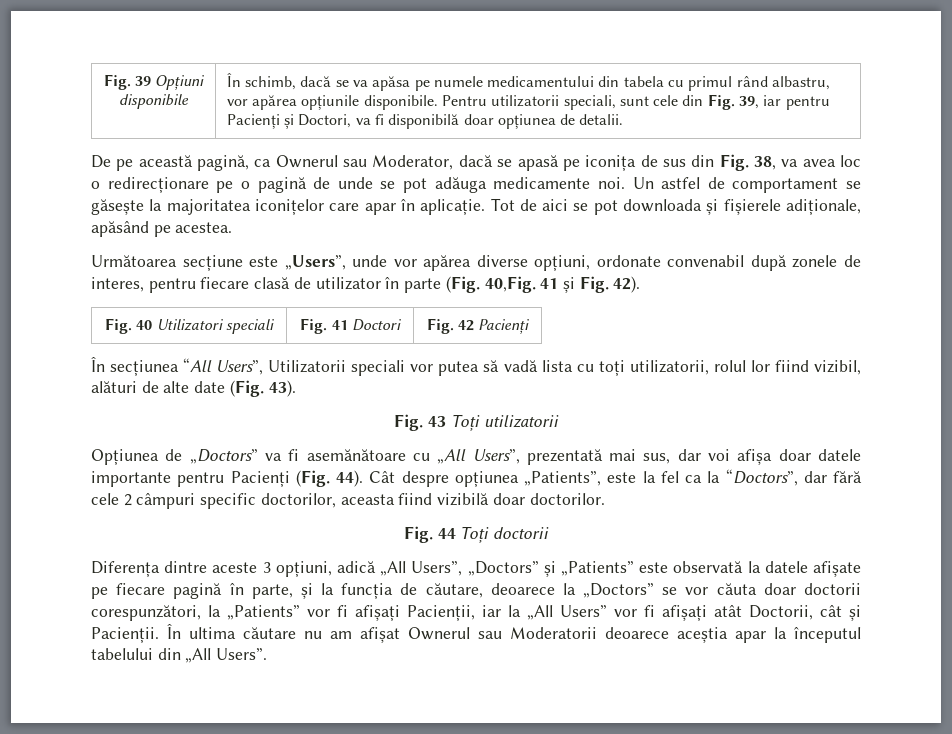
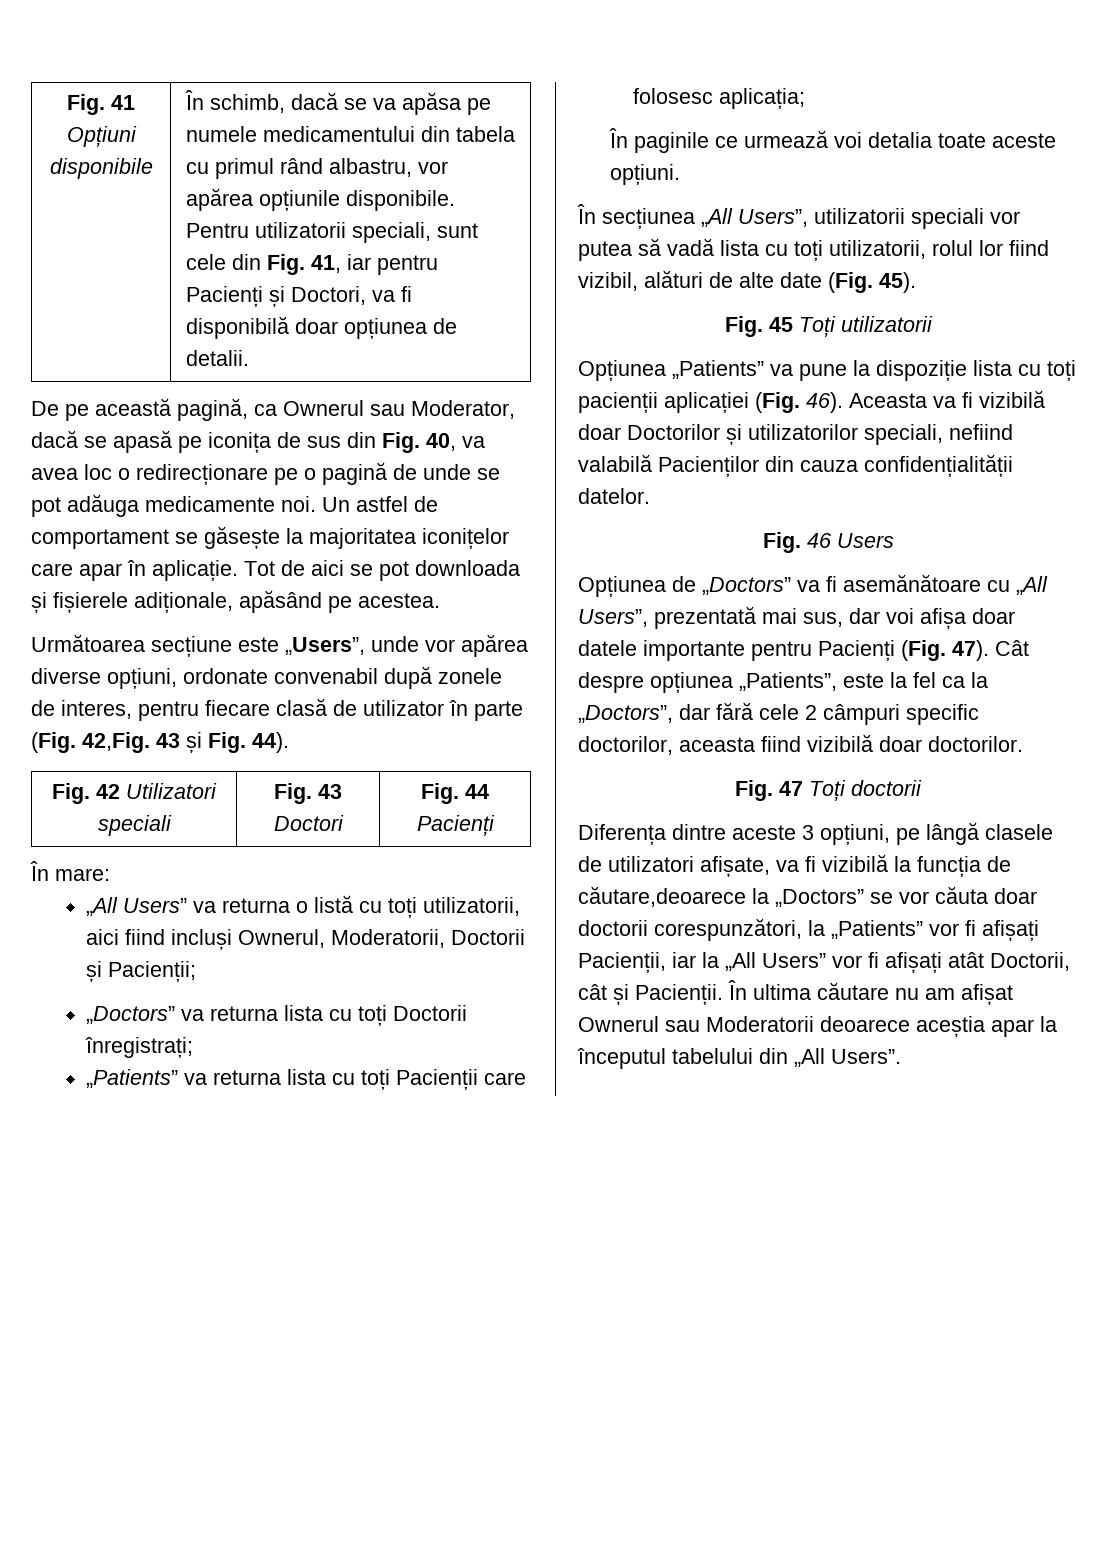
- Fig. 39 Opțiuni disponibile
+ Fig. 41 Opțiuni disponibile
- Pentru utilizatorii speciali, sunt cele din Fig. 39, iar pentru Pacienți și Doctori, va fi disponibilă doar opțiunea de detalii.
+ Pentru utilizatorii speciali, sunt cele din Fig. 41, iar pentru Pacienți și Doctori, va fi disponibilă doar opțiunea de detalii.
- De pe această pagină, ca Ownerul sau Moderator, dacă se apasă pe iconița de sus din Fig. 38, va avea loc o redirecționare pe o pagină de unde se pot adăuga medicamente noi.
+ De pe această pagină, ca Ownerul sau Moderator, dacă se apasă pe iconița de sus din Fig. 40, va avea loc o redirecționare pe o pagină de unde se pot adăuga medicamente noi.
- Următoarea secțiune este „Users”, unde vor apărea diverse opțiuni, ordonate convenabil după zonele de interes, pentru fiecare clasă de utilizator în parte (Fig. 40,Fig. 41 și Fig. 42).
- Fig. 40 Utilizatori speciali | Fig. 41 Doctori | Fig. 42 Pacienți
+ Următoarea secțiune este „Users”, unde vor apărea diverse opțiuni, ordonate convenabil după zonele de interes, pentru fiecare clasă de utilizator în parte (Fig. 42,Fig. 43 și Fig. 44).
+ Fig. 42 Utilizatori speciali | Fig. 43 Doctori | Fig. 44 Pacienți
+ În mare:
+ „All Users” va returna o listă cu toți utilizatorii, aici fiind incluși Ownerul, Moderatorii, Doctorii și Pacienții;
+ „Doctors” va returna lista cu toți Doctorii înregistrați;
+ „Patients” va returna lista cu toți Pacienții care folosesc aplicația;
+ În paginile ce urmează voi detalia toate aceste opțiuni.
- În secțiunea “All Users”, Utilizatorii speciali vor putea să vadă lista cu toți utilizatorii, rolul lor fiind vizibil, alături de alte date (Fig. 43).
- Fig. 43 Toți utilizatorii
+ În secțiunea „All Users”, utilizatorii speciali vor putea să vadă lista cu toți utilizatorii, rolul lor fiind vizibil, alături de alte date (Fig. 45).
+ Fig. 45 Toți utilizatorii
+ Opțiunea „Patients” va pune la dispoziție lista cu toți pacienții aplicației (Fig. 46). Aceasta va fi vizibilă doar Doctorilor și utilizatorilor speciali, nefiind valabilă Pacienților din cauza confidențialității datelor.
+ Fig. 46 Users
- Opțiunea de „Doctors” va fi asemănătoare cu „All Users”, prezentată mai sus, dar voi afișa doar datele importante pentru Pacienți (Fig. 44).
+ Opțiunea de „Doctors” va fi asemănătoare cu „All Users”, prezentată mai sus, dar voi afișa doar datele importante pentru Pacienți (Fig. 47).
- Cât despre opțiunea „Patients”, este la fel ca la “Doctors”, dar fără cele 2 câmpuri specific doctorilor, aceasta fiind vizibilă doar doctorilor.
+ Cât despre opțiunea „Patients”, este la fel ca la „Doctors”, dar fără cele 2 câmpuri specific doctorilor, aceasta fiind vizibilă doar doctorilor.
- Fig. 44 Toți doctorii
+ Fig. 47 Toți doctorii
- Diferența dintre aceste 3 opțiuni, adică „All Users”, „Doctors” și „Patients” este observată la datele afișate pe fiecare pagină în parte, și la funcția de căutare, deoarece la „Doctors” se vor căuta doar doctorii corespunzători, la „Patients” vor fi afișați Pacienții, iar la „All Users” vor fi afișați atât Doctorii, cât și Pacienții.
+ Diferența dintre aceste 3 opțiuni, pe lângă clasele de utilizatori afișate, va fi vizibilă la funcția de căutare,deoarece la „Doctors” se vor căuta doar doctorii corespunzători, la „Patients” vor fi afișați Pacienții, iar la „All Users” vor fi afișați atât Doctorii, cât și Pacienții.

